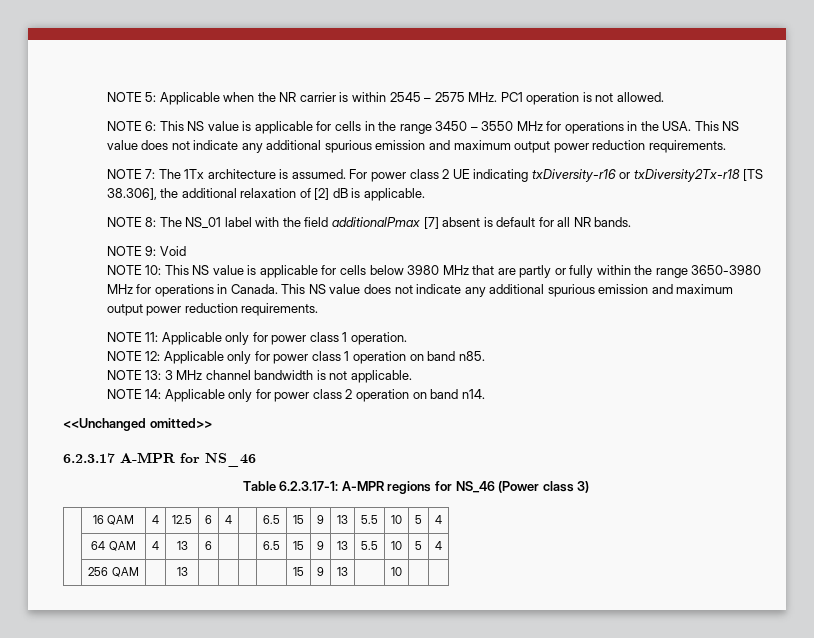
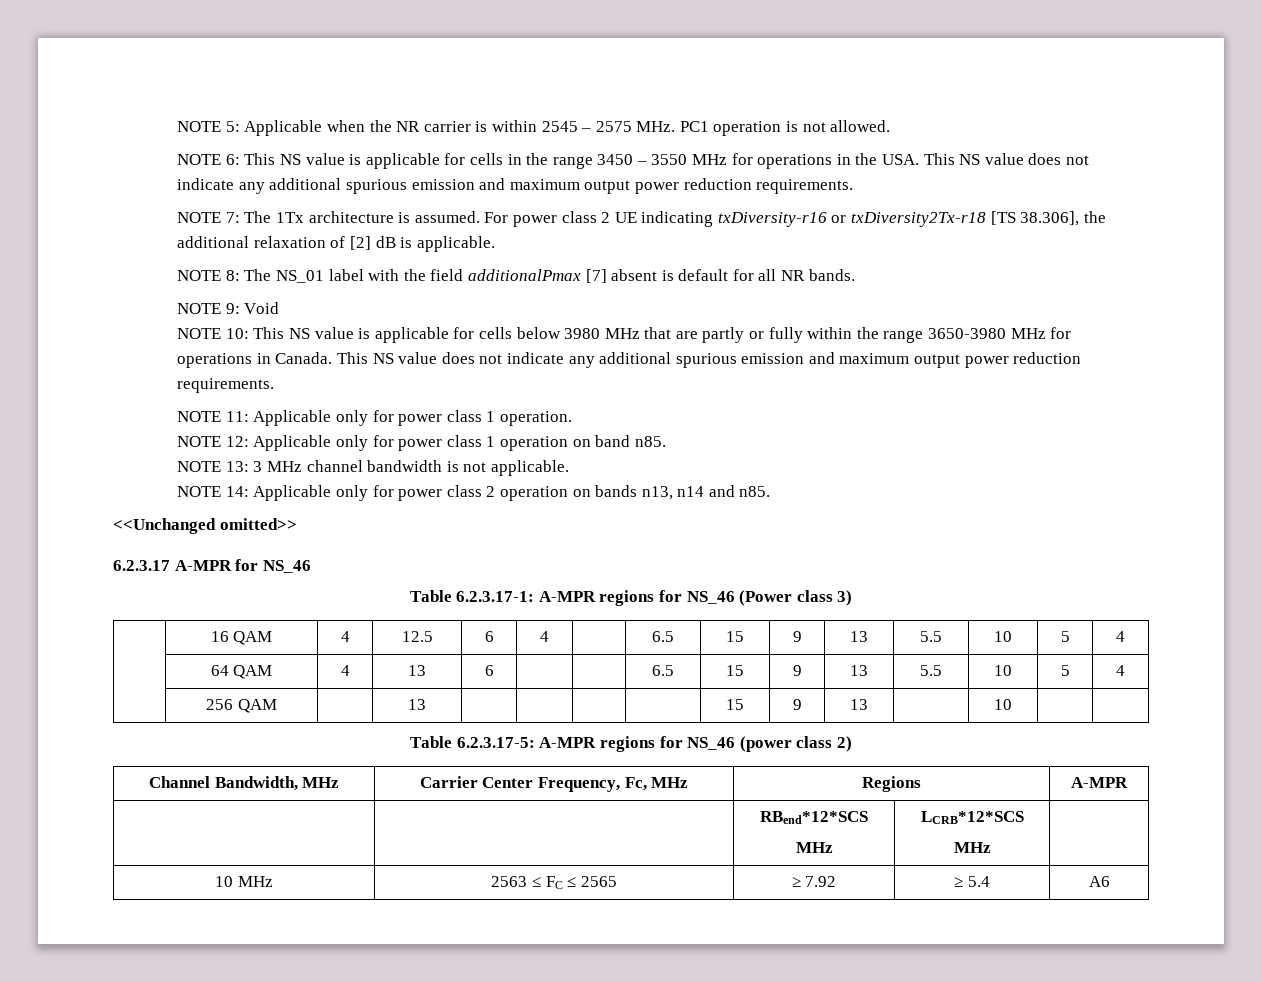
- NOTE 14: Applicable only for power class 2 operation on band n14.
+ NOTE 14: Applicable only for power class 2 operation on bands n13, n14 and n85.
+ Table 6.2.3.17-5: A-MPR regions for NS_46 (power class 2)
+ Channel Bandwidth, MHz | Carrier Center Frequency, Fc, MHz | Regions | A-MPR
+ | | RBend*12*SCS
+ MHz | LCRB*12*SCS
+ MHz |
+ 10 MHz | 2563 ≤ FC ≤ 2565 | ≥ 7.92 | ≥ 5.4 | A6

